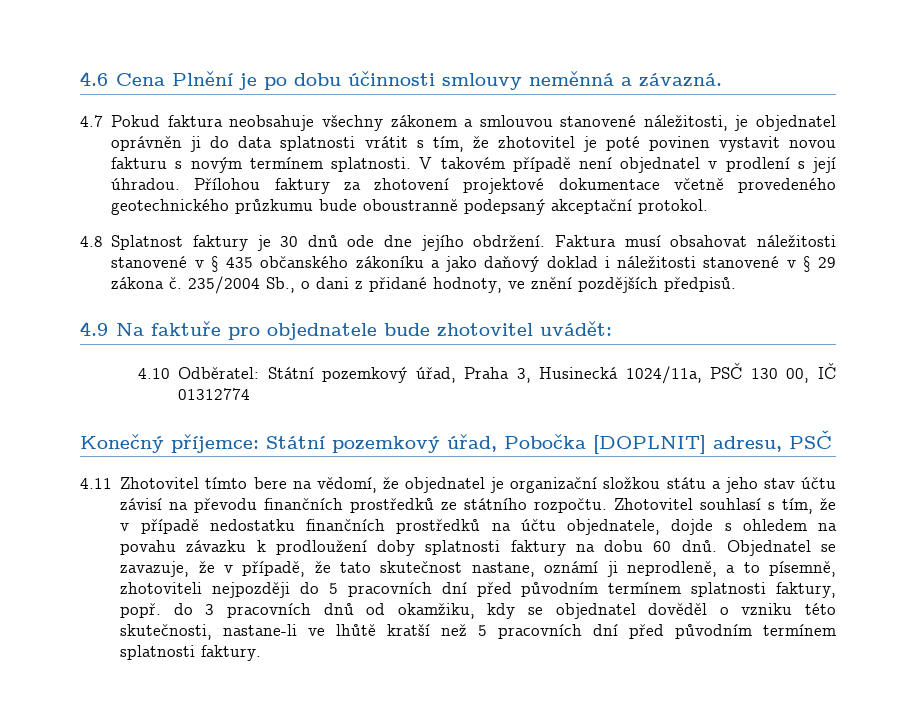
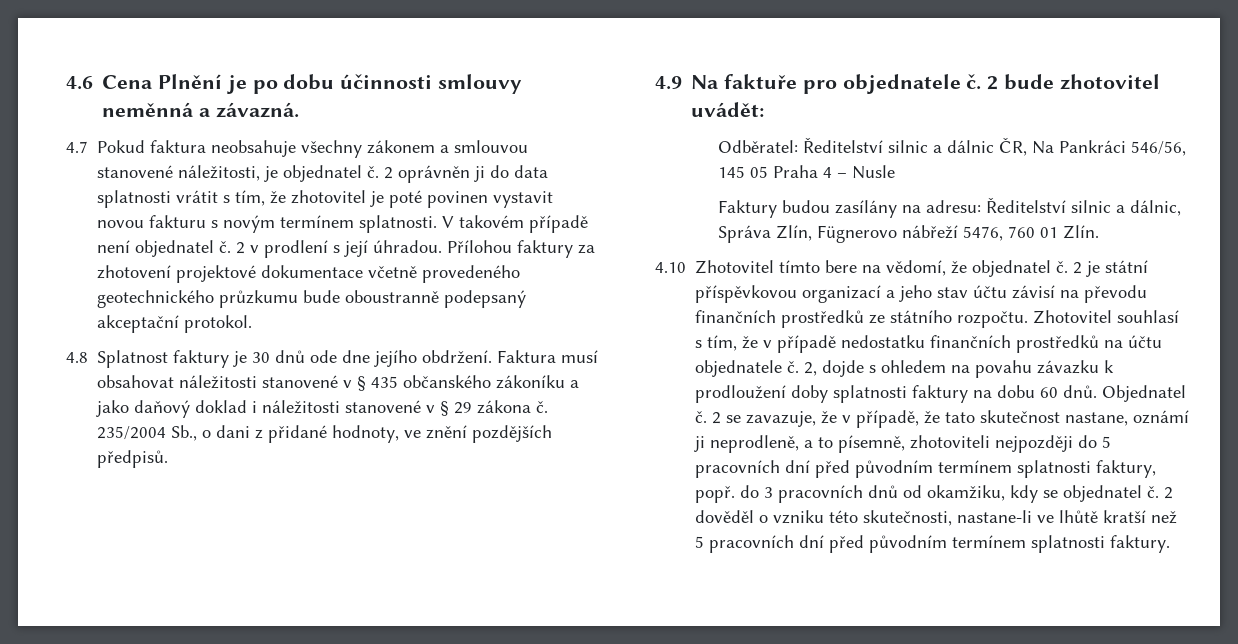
- 4.7 Pokud faktura neobsahuje všechny zákonem a smlouvou stanovené náležitosti, je objednatel oprávněn ji do data splatnosti vrátit s tím, že zhotovitel je poté povinen vystavit novou fakturu s novým termínem splatnosti.
+ 4.7 Pokud faktura neobsahuje všechny zákonem a smlouvou stanovené náležitosti, je objednatel č. 2 oprávněn ji do data splatnosti vrátit s tím, že zhotovitel je poté povinen vystavit novou fakturu s novým termínem splatnosti.
- V takovém případě není objednatel v prodlení s její úhradou.
+ V takovém případě není objednatel č. 2 v prodlení s její úhradou.
- 4.9 Na faktuře pro objednatele bude zhotovitel uvádět:
+ 4.9 Na faktuře pro objednatele č. 2 bude zhotovitel uvádět:
- 4.10 Odběratel: Státní pozemkový úřad, Praha 3, Husinecká 1024/11a, PSČ 130 00, IČ 01312774
- Konečný příjemce: Státní pozemkový úřad, Pobočka [DOPLNIT] adresu, PSČ
- 4.11 Zhotovitel tímto bere na vědomí, že objednatel je organizační složkou státu a jeho stav účtu závisí na převodu finančních prostředků ze státního rozpočtu.
+ Odběratel: Ředitelství silnic a dálnic ČR, Na Pankráci 546/56, 145 05 Praha 4 – Nusle
+ Faktury budou zasílány na adresu: Ředitelství silnic a dálnic, Správa Zlín, Fügnerovo nábřeží 5476, 760 01 Zlín.
+ 4.10 Zhotovitel tímto bere na vědomí, že objednatel č. 2 je státní příspěvkovou organizací a jeho stav účtu závisí na převodu finančních prostředků ze státního rozpočtu.
- Zhotovitel souhlasí s tím, že v případě nedostatku finančních prostředků na účtu objednatele, dojde s ohledem na povahu závazku k prodloužení doby splatnosti faktury na dobu 60 dnů.
+ Zhotovitel souhlasí s tím, že v případě nedostatku finančních prostředků na účtu objednatele č. 2, dojde s ohledem na povahu závazku k prodloužení doby splatnosti faktury na dobu 60 dnů.
- Objednatel se zavazuje, že v případě, že tato skutečnost nastane, oznámí ji neprodleně, a to písemně, zhotoviteli nejpozději do 5 pracovních dní před původním termínem splatnosti faktury, popř. do 3 pracovních dnů od okamžiku, kdy se objednatel dověděl o vzniku této skutečnosti, nastane-li ve lhůtě kratší než 5 pracovních dní před původním termínem splatnosti faktury.
+ Objednatel č. 2 se zavazuje, že v případě, že tato skutečnost nastane, oznámí ji neprodleně, a to písemně, zhotoviteli nejpozději do 5 pracovních dní před původním termínem splatnosti faktury, popř. do 3 pracovních dnů od okamžiku, kdy se objednatel č. 2 dověděl o vzniku této skutečnosti, nastane-li ve lhůtě kratší než 5 pracovních dní před původním termínem splatnosti faktury.

